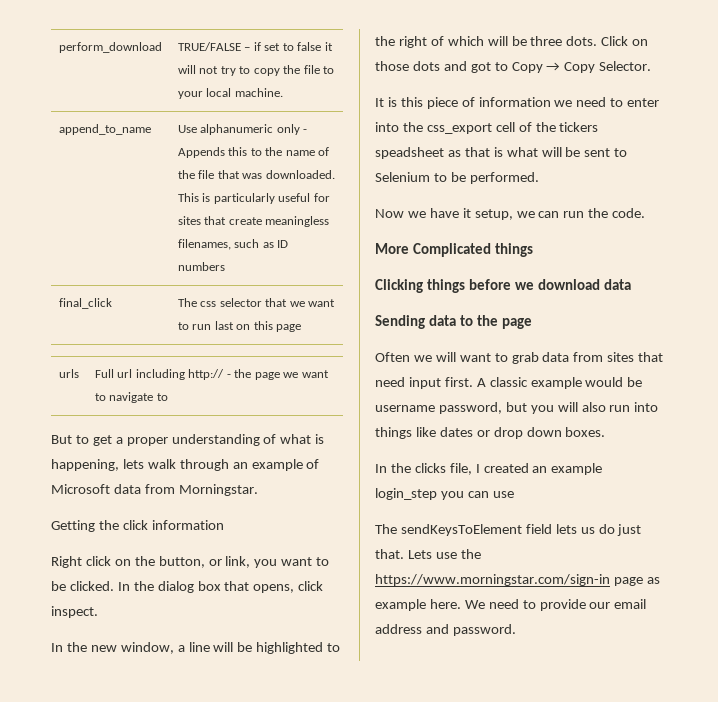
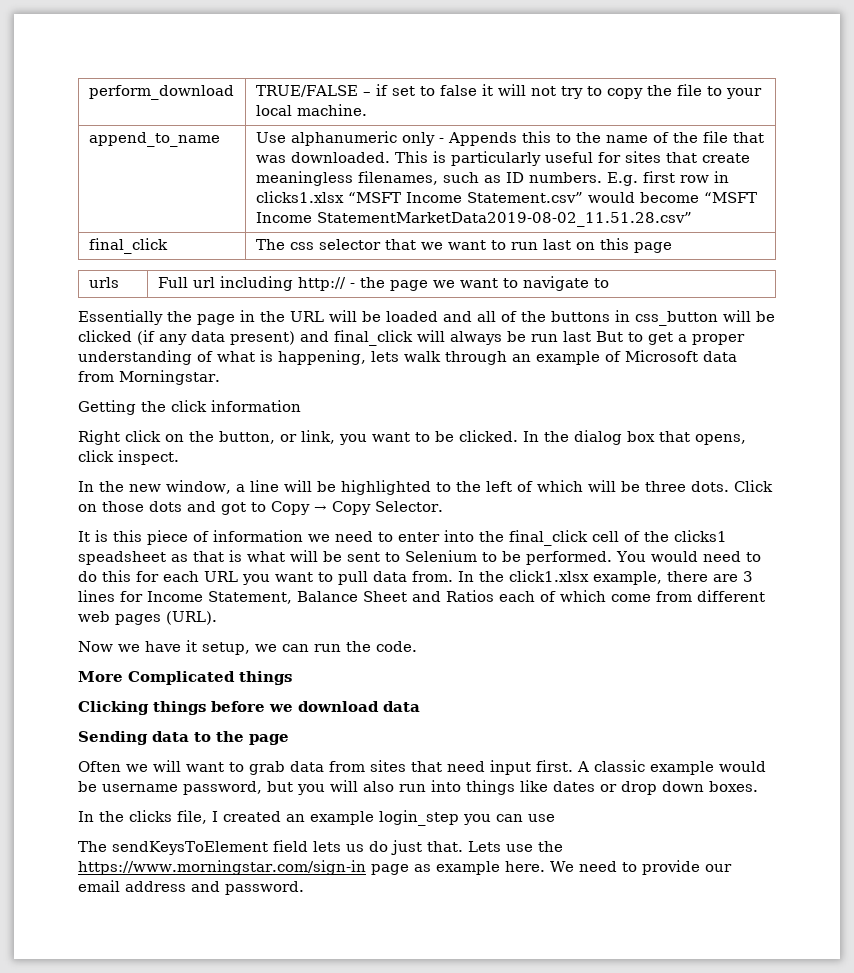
- This is particularly useful for sites that create meaningless filenames, such as ID numbers
+ This is particularly useful for sites that create meaningless filenames, such as ID numbers. E.g. first row in clicks1.xlsx “MSFT Income Statement.csv” would become “MSFT Income StatementMarketData2019-08-02_11.51.28.csv”
- But to get a proper understanding of what is happening, lets walk through an example of Microsoft data from Morningstar.
+ Essentially the page in the URL will be loaded and all of the buttons in css_button will be clicked (if any data present) and final_click will always be run last But to get a proper understanding of what is happening, lets walk through an example of Microsoft data from Morningstar.
- In the new window, a line will be highlighted to the right of which will be three dots.
+ In the new window, a line will be highlighted to the left of which will be three dots.
- It is this piece of information we need to enter into the css_export cell of the tickers speadsheet as that is what will be sent to Selenium to be performed.
+ It is this piece of information we need to enter into the final_click cell of the clicks1 speadsheet as that is what will be sent to Selenium to be performed. You would need to do this for each URL you want to pull data from. In the click1.xlsx example, there are 3 lines for Income Statement, Balance Sheet and Ratios each of which come from different web pages (URL).

